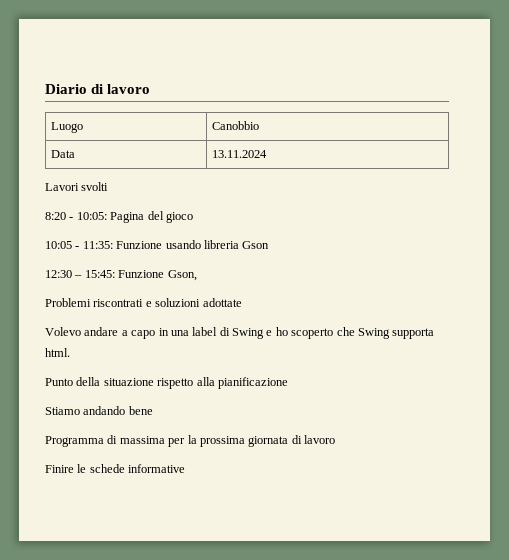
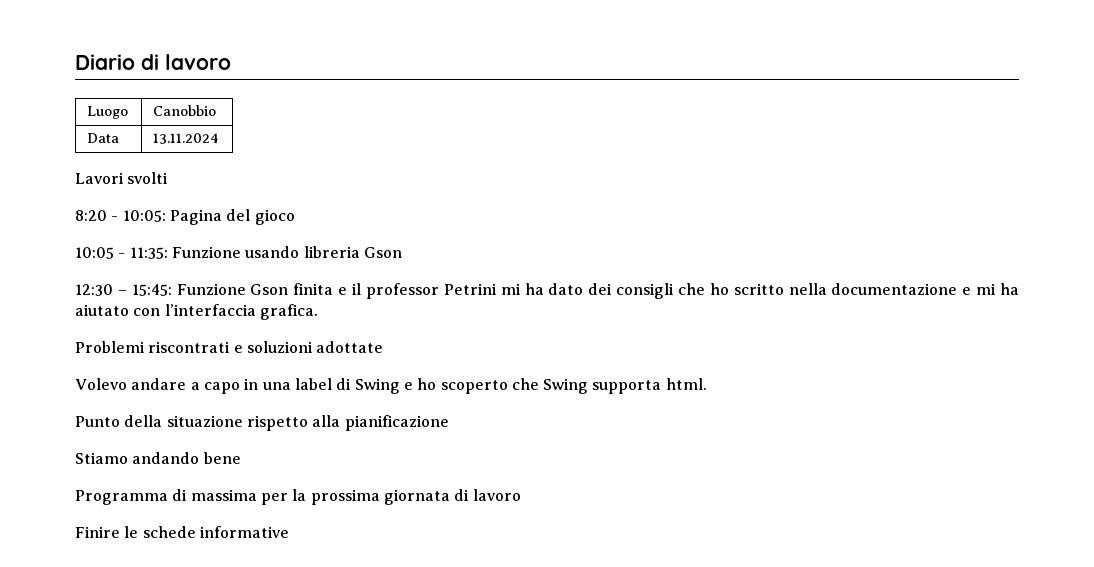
- 12:30 – 15:45: Funzione Gson,
+ 12:30 – 15:45: Funzione Gson finita e il professor Petrini mi ha dato dei consigli che ho scritto nella documentazione e mi ha aiutato con l’interfaccia grafica.

